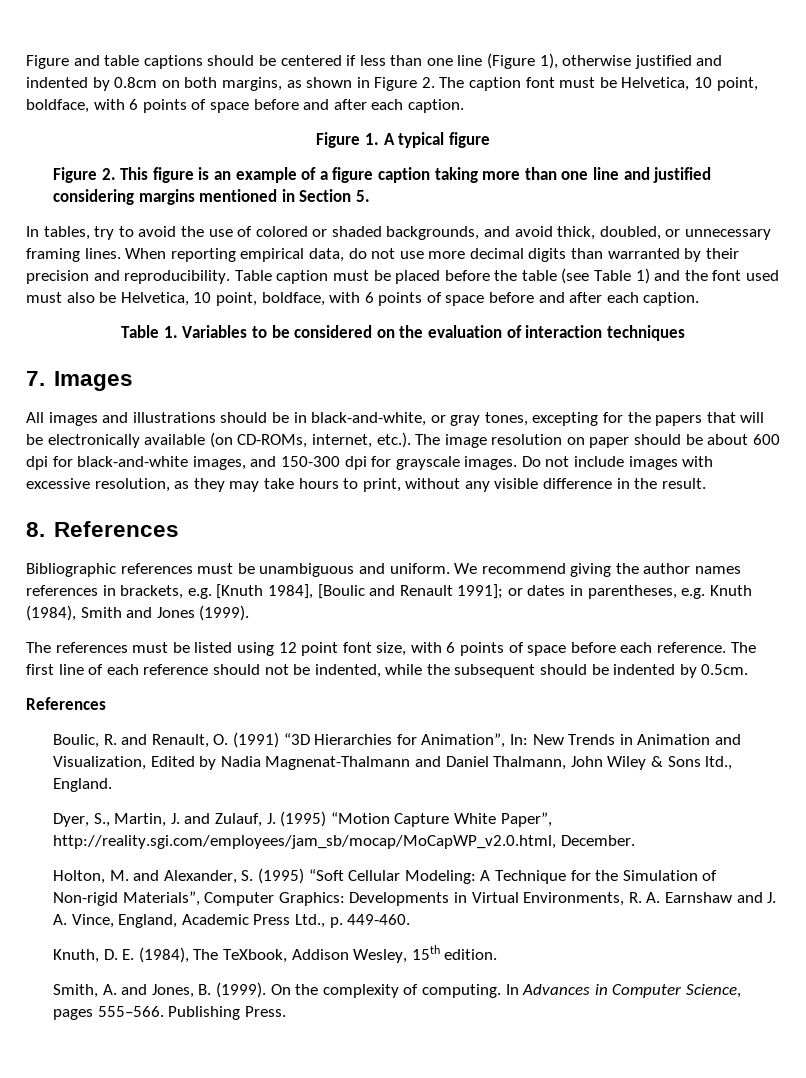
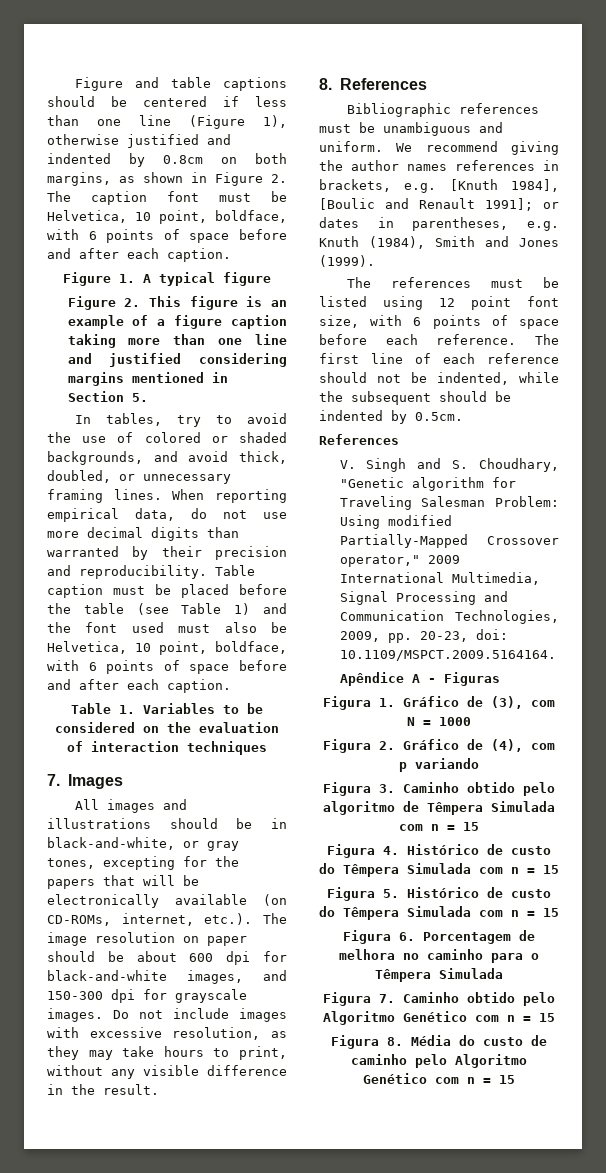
- Boulic, R. and Renault, O. (1991) “3D Hierarchies for Animation”, In: New Trends in Animation and Visualization, Edited by Nadia Magnenat-Thalmann and Daniel Thalmann, John Wiley & Sons ltd., England.
- Dyer, S., Martin, J. and Zulauf, J. (1995) “Motion Capture White Paper”, http://reality.sgi.com/employees/jam_sb/mocap/MoCapWP_v2.0.html, December.
- Holton, M. and Alexander, S. (1995) “Soft Cellular Modeling: A Technique for the Simulation of Non-rigid Materials”, Computer Graphics: Developments in Virtual Environments, R. A. Earnshaw and J. A. Vince, England, Academic Press Ltd., p. 449-460.
- Knuth, D. E. (1984), The TeXbook, Addison Wesley, 15th edition.
- Smith, A. and Jones, B. (1999). On the complexity of computing. In Advances in Computer Science, pages 555–566. Publishing Press.
+ V. Singh and S. Choudhary, "Genetic algorithm for Traveling Salesman Problem: Using modified Partially-Mapped Crossover operator," 2009 International Multimedia, Signal Processing and Communication Technologies, 2009, pp. 20-23, doi: 10.1109/MSPCT.2009.5164164.
+ Apêndice A - Figuras
+ Figura 1. Gráfico de (3), com N = 1000
+ Figura 2. Gráfico de (4), com p variando
+ Figura 3. Caminho obtido pelo algoritmo de Têmpera Simulada com n = 15
+ Figura 4. Histórico de custo do Têmpera Simulada com n = 15
+ Figura 5. Histórico de custo do Têmpera Simulada com n = 15
+ Figura 6. Porcentagem de melhora no caminho para o Têmpera Simulada
+ Figura 7. Caminho obtido pelo Algoritmo Genético com n = 15
+ Figura 8. Média do custo de caminho pelo Algoritmo Genético com n = 15

